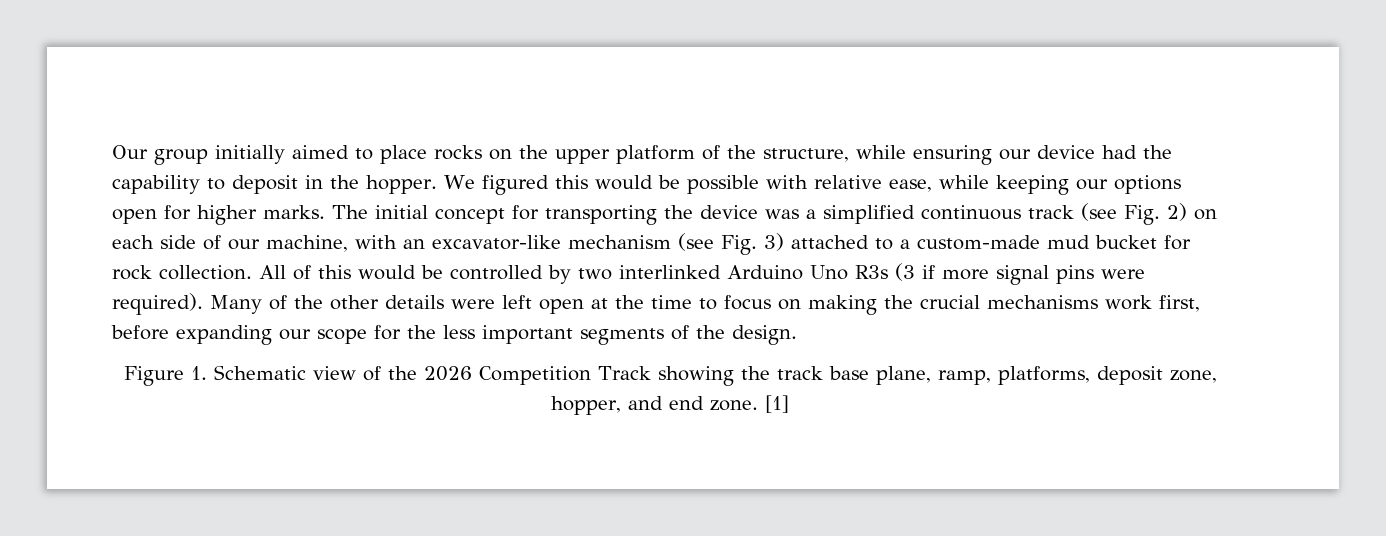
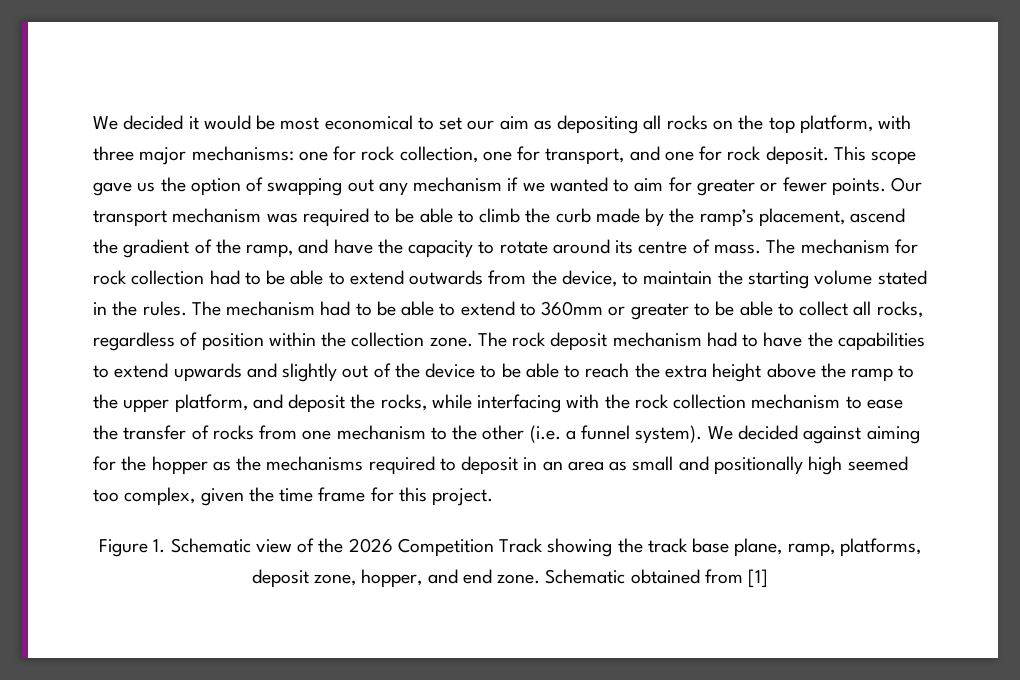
- Our group initially aimed to place rocks on the upper platform of the structure, while ensuring our device had the capability to deposit in the hopper. We figured this would be possible with relative ease, while keeping our options open for higher marks. The initial concept for transporting the device was a simplified continuous track (see Fig. 2) on each side of our machine, with an excavator-like mechanism (see Fig. 3) attached to a custom-made mud bucket for rock collection. All of this would be controlled by two interlinked Arduino Uno R3s (3 if more signal pins were required). Many of the other details were left open at the time to focus on making the crucial mechanisms work first, before expanding our scope for the less important segments of the design.
+ We decided it would be most economical to set our aim as depositing all rocks on the top platform, with three major mechanisms: one for rock collection, one for transport, and one for rock deposit. This scope gave us the option of swapping out any mechanism if we wanted to aim for greater or fewer points. Our transport mechanism was required to be able to climb the curb made by the ramp’s placement, ascend the gradient of the ramp, and have the capacity to rotate around its centre of mass. The mechanism for rock collection had to be able to extend outwards from the device, to maintain the starting volume stated in the rules. The mechanism had to be able to extend to 360mm or greater to be able to collect all rocks, regardless of position within the collection zone. The rock deposit mechanism had to have the capabilities to extend upwards and slightly out of the device to be able to reach the extra height above the ramp to the upper platform, and deposit the rocks, while interfacing with the rock collection mechanism to ease the transfer of rocks from one mechanism to the other (i.e. a funnel system). We decided against aiming for the hopper as the mechanisms required to deposit in an area as small and positionally high seemed too complex, given the time frame for this project.
- [1]
+ Schematic obtained from [1]

